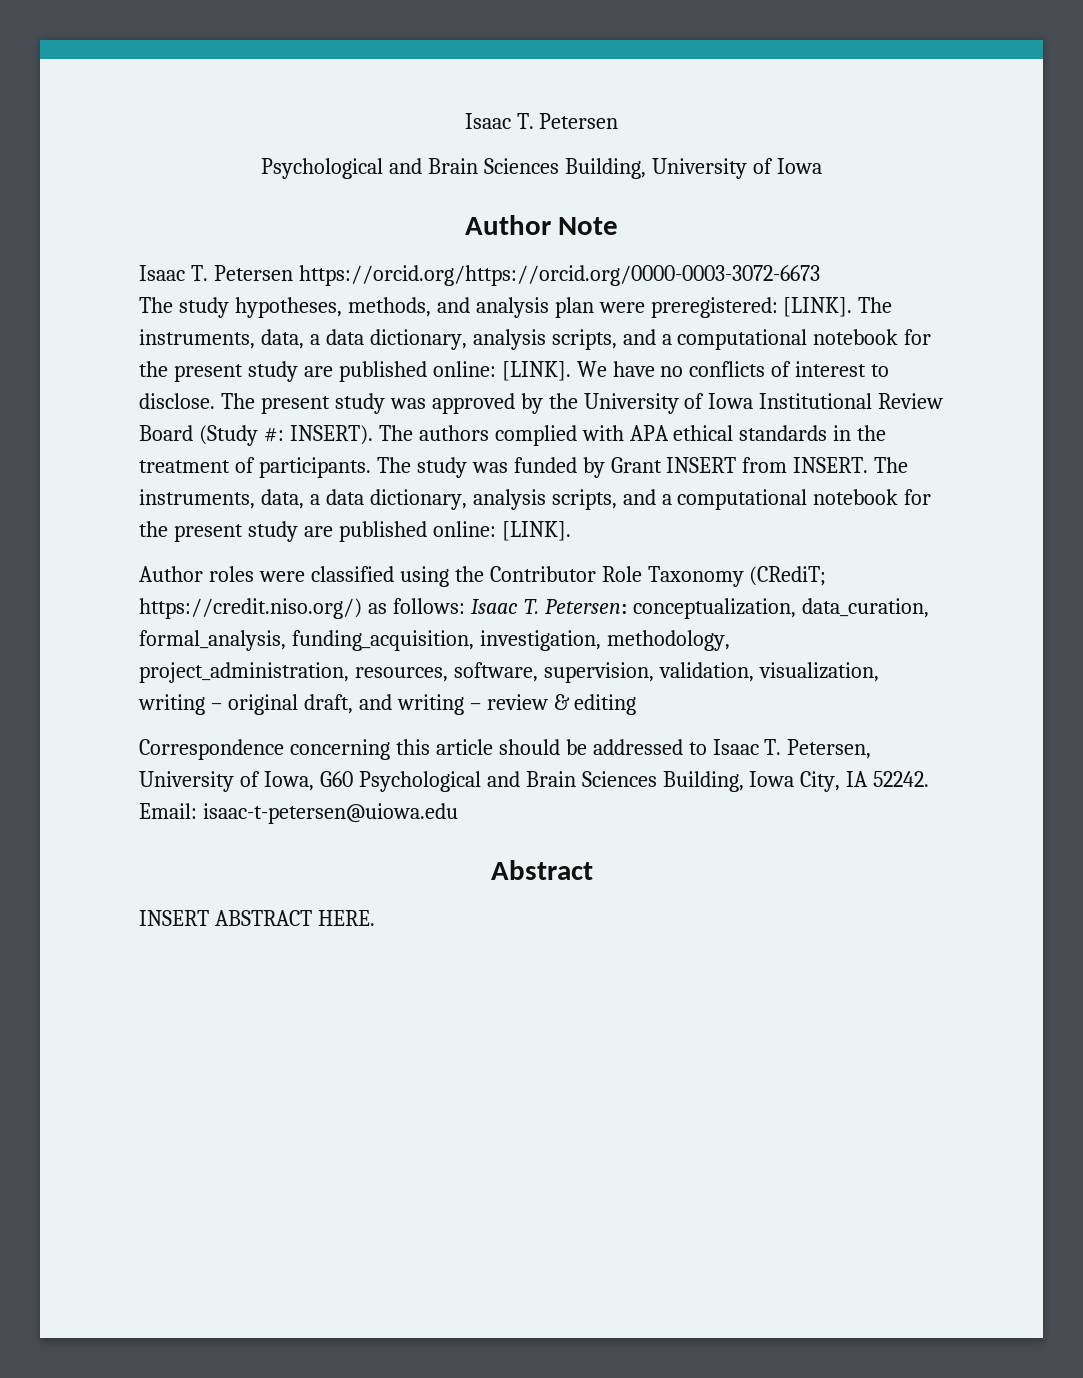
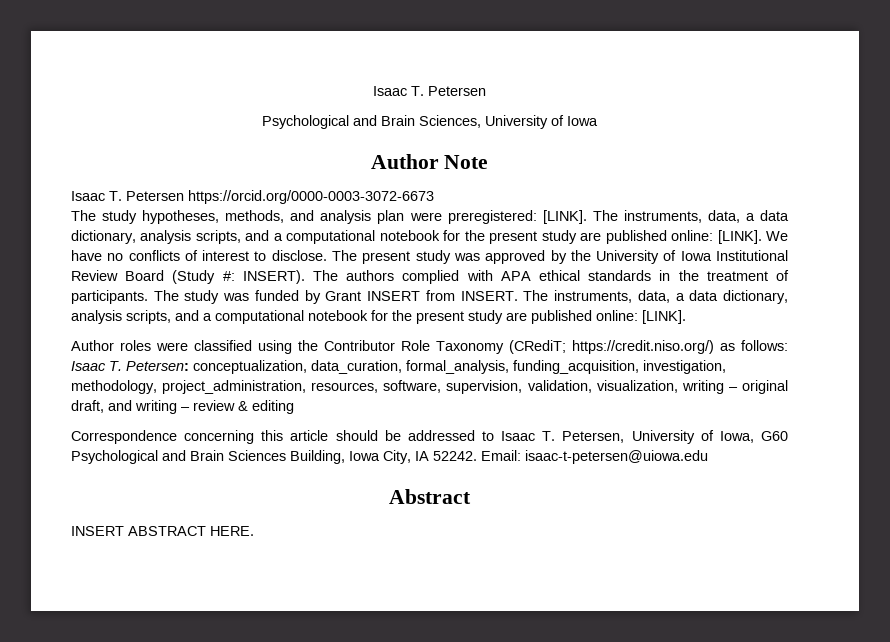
- Psychological and Brain Sciences Building, University of Iowa
+ Psychological and Brain Sciences, University of Iowa
- Isaac T. Petersen https://orcid.org/https://orcid.org/0000-0003-3072-6673
+ Isaac T. Petersen https://orcid.org/0000-0003-3072-6673

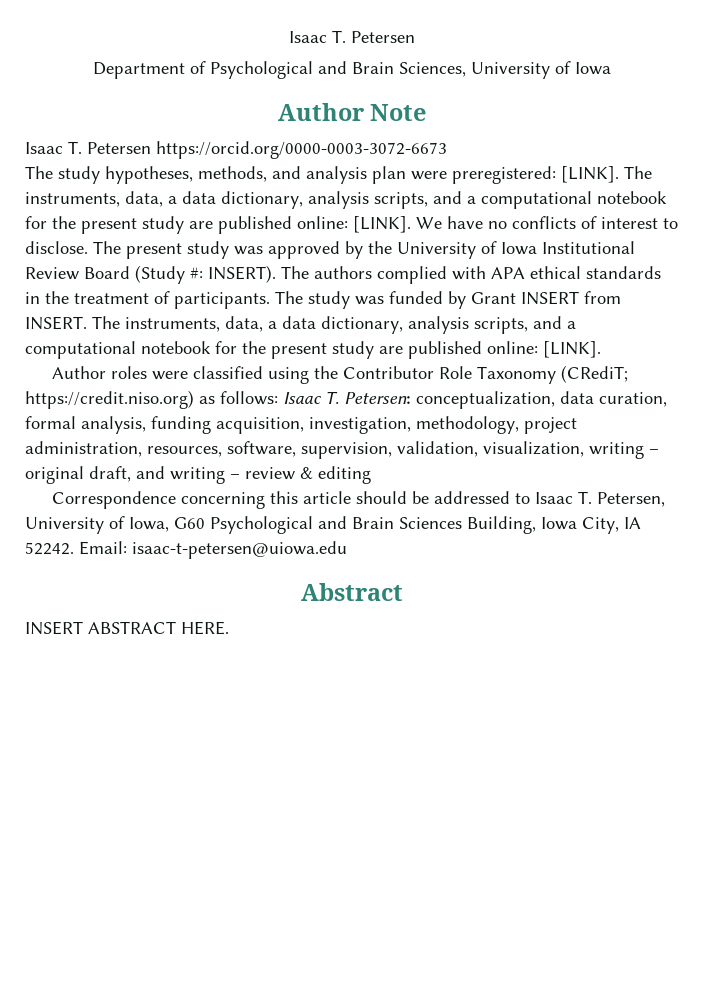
- Psychological and Brain Sciences, University of Iowa
+ Department of Psychological and Brain Sciences, University of Iowa
- Author roles were classified using the Contributor Role Taxonomy (CRediT; https://credit.niso.org/) as follows: Isaac T. Petersen: conceptualization, data_curation, formal_analysis, funding_acquisition, investigation, methodology, project_administration, resources, software, supervision, validation, visualization, writing – original draft, and writing – review & editing
+ Author roles were classified using the Contributor Role Taxonomy (CRediT; https://credit.niso.org) as follows: Isaac T. Petersen: conceptualization, data curation, formal analysis, funding acquisition, investigation, methodology, project administration, resources, software, supervision, validation, visualization, writing – original draft, and writing – review & editing

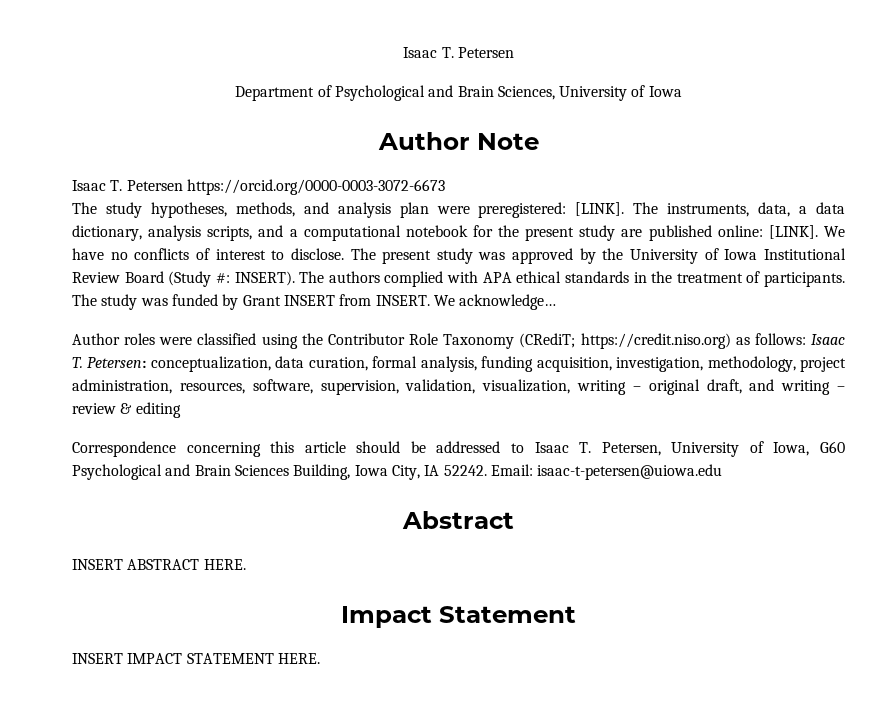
- The study was funded by Grant INSERT from INSERT. The instruments, data, a data dictionary, analysis scripts, and a computational notebook for the present study are published online: [LINK].
+ The study was funded by Grant INSERT from INSERT. We acknowledge…
+ Impact Statement
+ INSERT IMPACT STATEMENT HERE.

